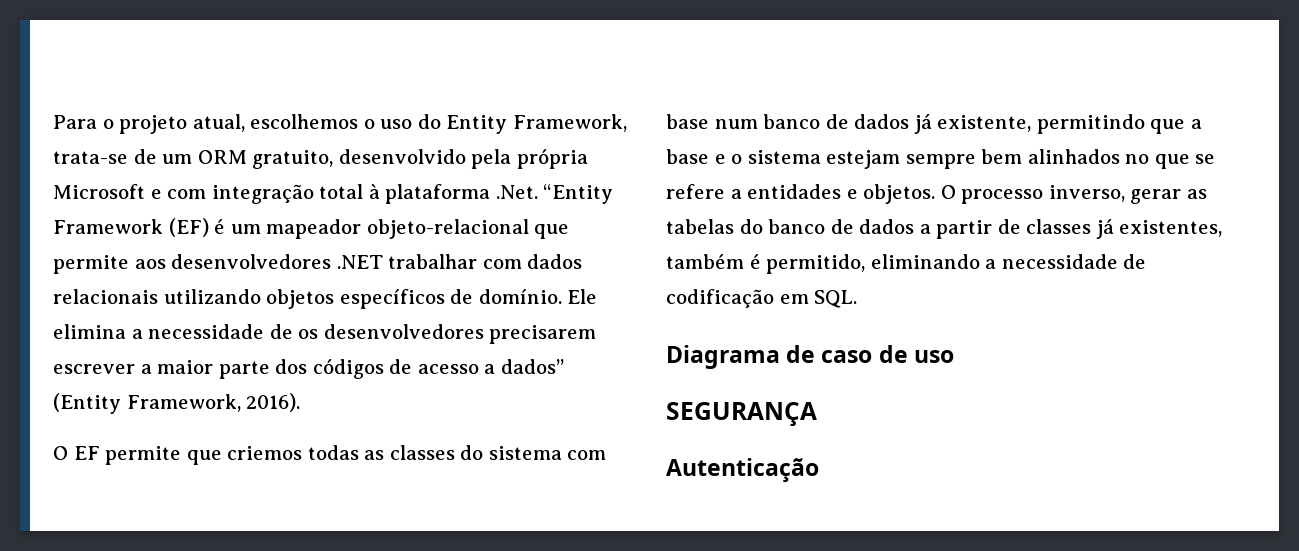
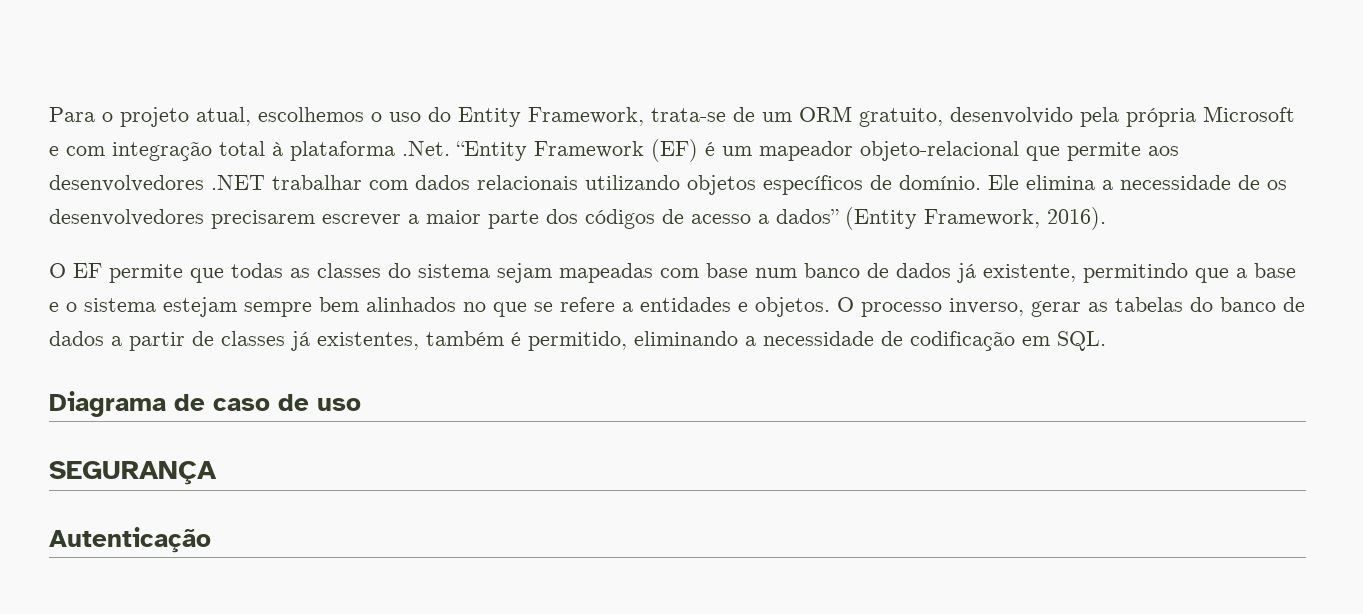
- O EF permite que criemos todas as classes do sistema com base num banco de dados já existente, permitindo que a base e o sistema estejam sempre bem alinhados no que se refere a entidades e objetos.
+ O EF permite que todas as classes do sistema sejam mapeadas com base num banco de dados já existente, permitindo que a base e o sistema estejam sempre bem alinhados no que se refere a entidades e objetos.

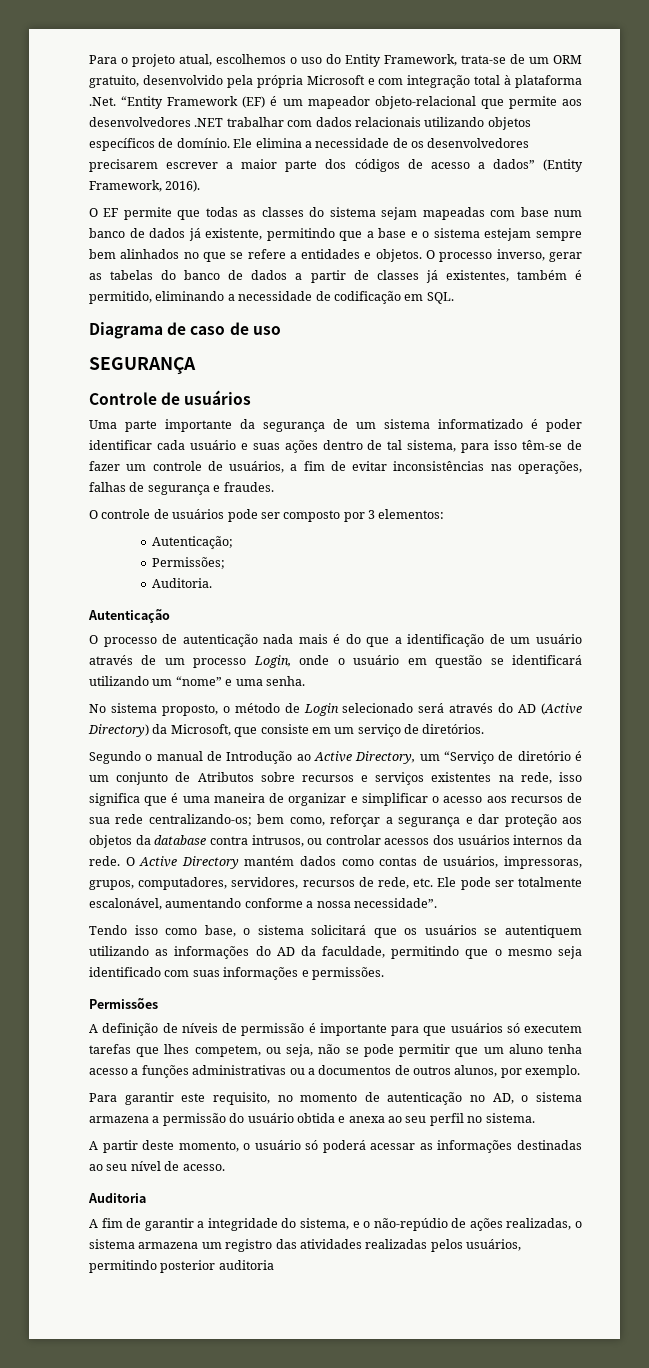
+ Controle de usuários
+ Uma parte importante da segurança de um sistema informatizado é poder identificar cada usuário e suas ações dentro de tal sistema, para isso têm-se de fazer um controle de usuários, a fim de evitar inconsistências nas operações, falhas de segurança e fraudes.
+ O controle de usuários pode ser composto por 3 elementos:
+ Autenticação;
+ Permissões;
+ Auditoria.
  Autenticação
+ O processo de autenticação nada mais é do que a identificação de um usuário através de um processo Login, onde o usuário em questão se identificará utilizando um “nome” e uma senha.
+ No sistema proposto, o método de Login selecionado será através do AD (Active Directory) da Microsoft, que consiste em um serviço de diretórios.
+ Segundo o manual de Introdução ao Active Directory, um “Serviço de diretório é um conjunto de Atributos sobre recursos e serviços existentes na rede, isso significa que é uma maneira de organizar e simplificar o acesso aos recursos de sua rede centralizando-os; bem como, reforçar a segurança e dar proteção aos objetos da database contra intrusos, ou controlar acessos dos usuários internos da rede. O Active Directory mantém dados como contas de usuários, impressoras, grupos, computadores, servidores, recursos de rede, etc. Ele pode ser totalmente escalonável, aumentando conforme a nossa necessidade”.
+ Tendo isso como base, o sistema solicitará que os usuários se autentiquem utilizando as informações do AD da faculdade, permitindo que o mesmo seja identificado com suas informações e permissões.
+ Permissões
+ A definição de níveis de permissão é importante para que usuários só executem tarefas que lhes competem, ou seja, não se pode permitir que um aluno tenha acesso a funções administrativas ou a documentos de outros alunos, por exemplo.
+ Para garantir este requisito, no momento de autenticação no AD, o sistema armazena a permissão do usuário obtida e anexa ao seu perfil no sistema.
+ A partir deste momento, o usuário só poderá acessar as informações destinadas ao seu nível de acesso.
+ Auditoria
+ A fim de garantir a integridade do sistema, e o não-repúdio de ações realizadas, o sistema armazena um registro das atividades realizadas pelos usuários, permitindo posterior auditoria

